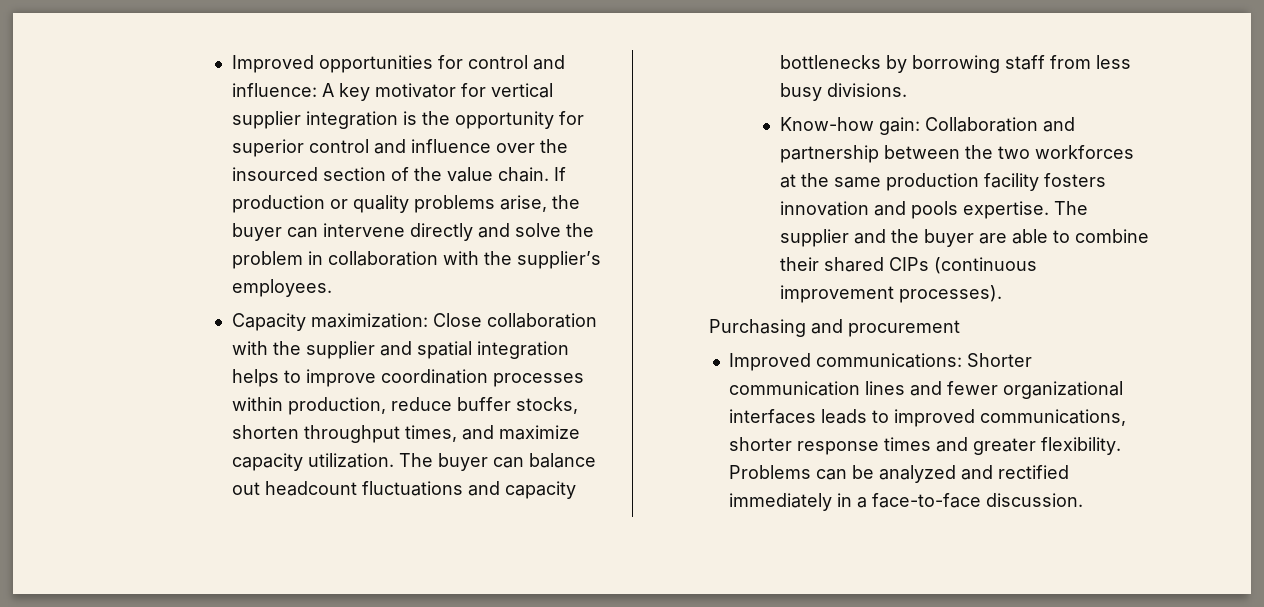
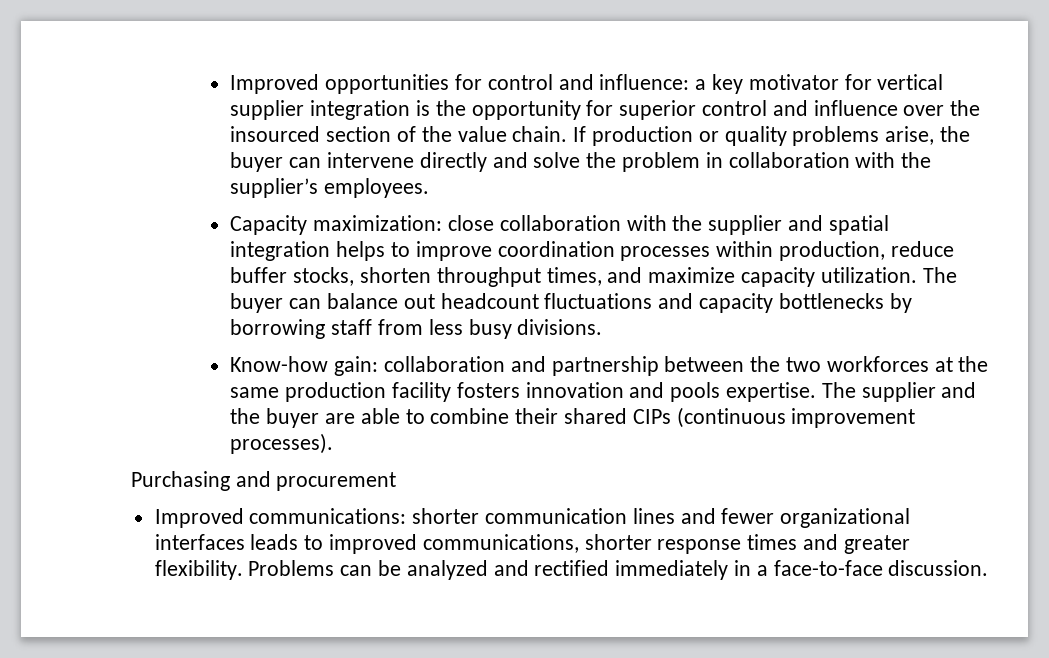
- Improved opportunities for control and influence: A key motivator for vertical supplier integration is the opportunity for superior control and influence over the insourced section of the value chain.
+ Improved opportunities for control and influence: a key motivator for vertical supplier integration is the opportunity for superior control and influence over the insourced section of the value chain.
- Capacity maximization: Close collaboration with the supplier and spatial integration helps to improve coordination processes within production, reduce buffer stocks, shorten throughput times, and maximize capacity utilization.
+ Capacity maximization: close collaboration with the supplier and spatial integration helps to improve coordination processes within production, reduce buffer stocks, shorten throughput times, and maximize capacity utilization.
- Know-how gain: Collaboration and partnership between the two workforces at the same production facility fosters innovation and pools expertise.
+ Know-how gain: collaboration and partnership between the two workforces at the same production facility fosters innovation and pools expertise.
- Improved communications: Shorter communication lines and fewer organizational interfaces leads to improved communications, shorter response times and greater flexibility.
+ Improved communications: shorter communication lines and fewer organizational interfaces leads to improved communications, shorter response times and greater flexibility.

